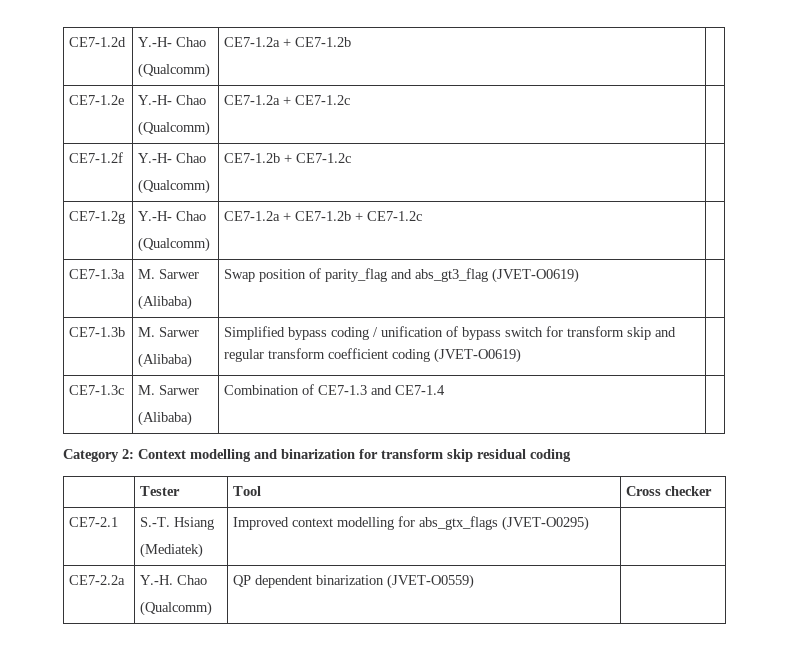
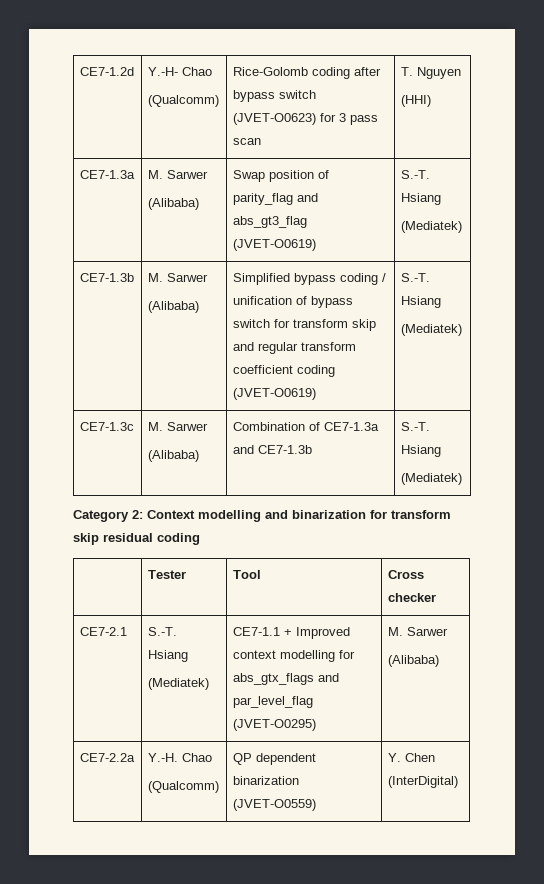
  CE7-1.2d | Y.-H- Chao
- (Qualcomm) | CE7-1.2a + CE7-1.2b |
- CE7-1.2e | Y.-H- Chao
- (Qualcomm) | CE7-1.2a + CE7-1.2c |
- CE7-1.2f | Y.-H- Chao
- (Qualcomm) | CE7-1.2b + CE7-1.2c |
- CE7-1.2g | Y.-H- Chao
- (Qualcomm) | CE7-1.2a + CE7-1.2b + CE7-1.2c |
+ (Qualcomm) | Rice-Golomb coding after bypass switch (JVET-O0623) for 3 pass scan | T. Nguyen
+ (HHI)
  CE7-1.3a | M. Sarwer
- (Alibaba) | Swap position of parity_flag and abs_gt3_flag (JVET-O0619) |
+ (Alibaba) | Swap position of parity_flag and abs_gt3_flag (JVET-O0619) | S.-T. Hsiang
+ (Mediatek)
  CE7-1.3b | M. Sarwer
- (Alibaba) | Simplified bypass coding / unification of bypass switch for transform skip and regular transform coefficient coding (JVET-O0619) |
+ (Alibaba) | Simplified bypass coding / unification of bypass switch for transform skip and regular transform coefficient coding (JVET-O0619) | S.-T. Hsiang
+ (Mediatek)
  CE7-1.3c | M. Sarwer
- (Alibaba) | Combination of CE7-1.3 and CE7-1.4 |
+ (Alibaba) | Combination of CE7-1.3a and CE7-1.3b | S.-T. Hsiang
+ (Mediatek)
  CE7-2.1 | S.-T. Hsiang
- (Mediatek) | Improved context modelling for abs_gtx_flags (JVET-O0295) |
+ (Mediatek) | CE7-1.1 + Improved context modelling for abs_gtx_flags and par_level_flag (JVET-O0295) | M. Sarwer
+ (Alibaba)
  CE7-2.2a | Y.-H. Chao
- (Qualcomm) | QP dependent binarization (JVET-O0559) |
+ (Qualcomm) | QP dependent binarization (JVET-O0559) | Y. Chen (InterDigital)

